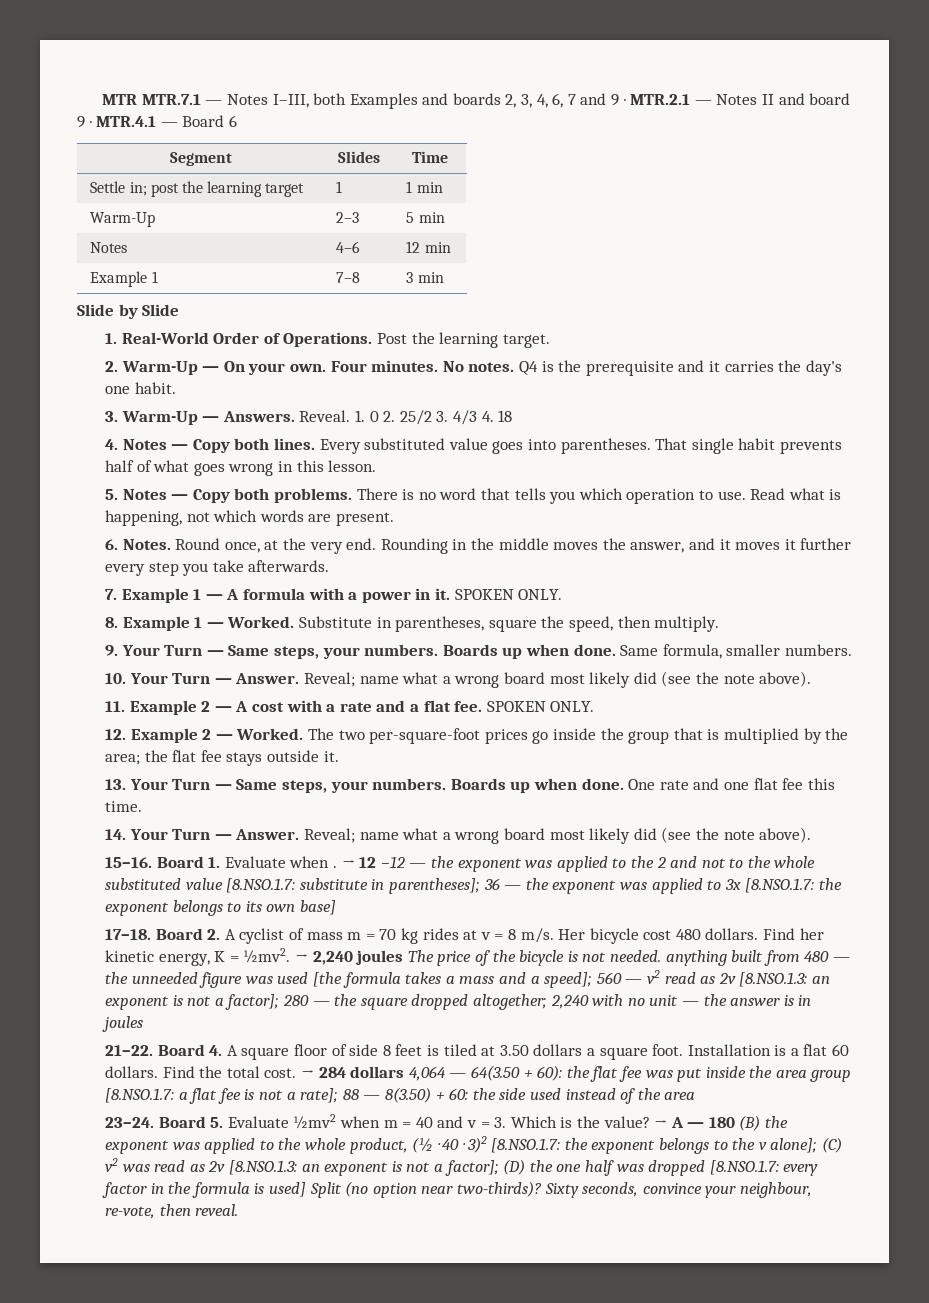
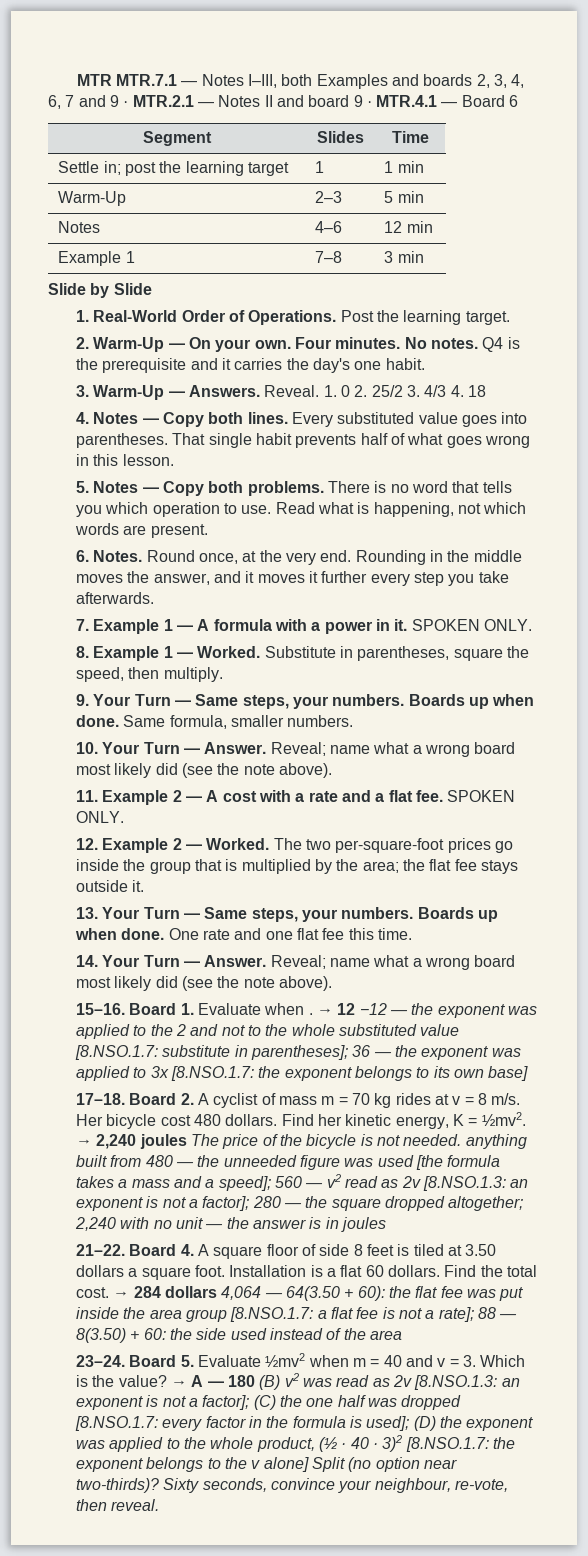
- → A — 180 (B) the exponent was applied to the whole product, (½ · 40 · 3)2 [8.NSO.1.7: the exponent belongs to the v alone]; (C) v2 was read as 2v [8.NSO.1.3: an exponent is not a factor]; (D) the one half was dropped [8.NSO.1.7: every factor in the formula is used] Split (no option near two-thirds)?
+ → A — 180 (B) v2 was read as 2v [8.NSO.1.3: an exponent is not a factor]; (C) the one half was dropped [8.NSO.1.7: every factor in the formula is used]; (D) the exponent was applied to the whole product, (½ · 40 · 3)2 [8.NSO.1.7: the exponent belongs to the v alone] Split (no option near two-thirds)?

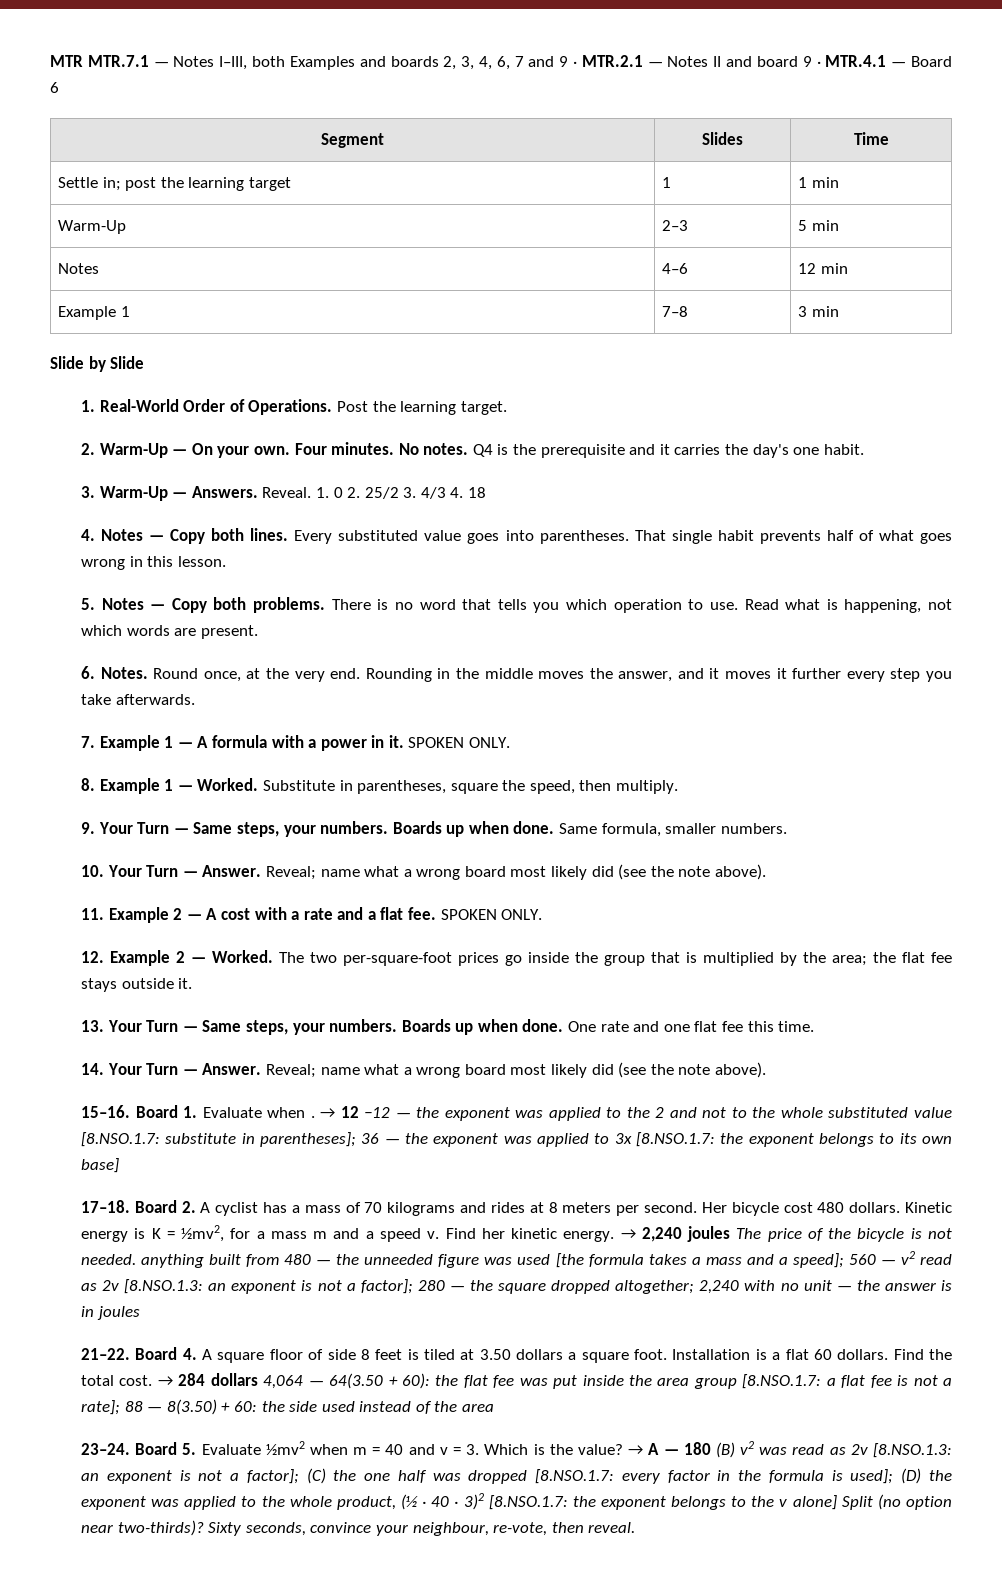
- Board 2. A cyclist of mass m = 70 kg rides at v = 8 m/s.
+ Board 2. A cyclist has a mass of 70 kilograms and rides at 8 meters per second.
- Find her kinetic energy, K = ½mv2.
+ Kinetic energy is K = ½mv2, for a mass m and a speed v. Find her kinetic energy.

